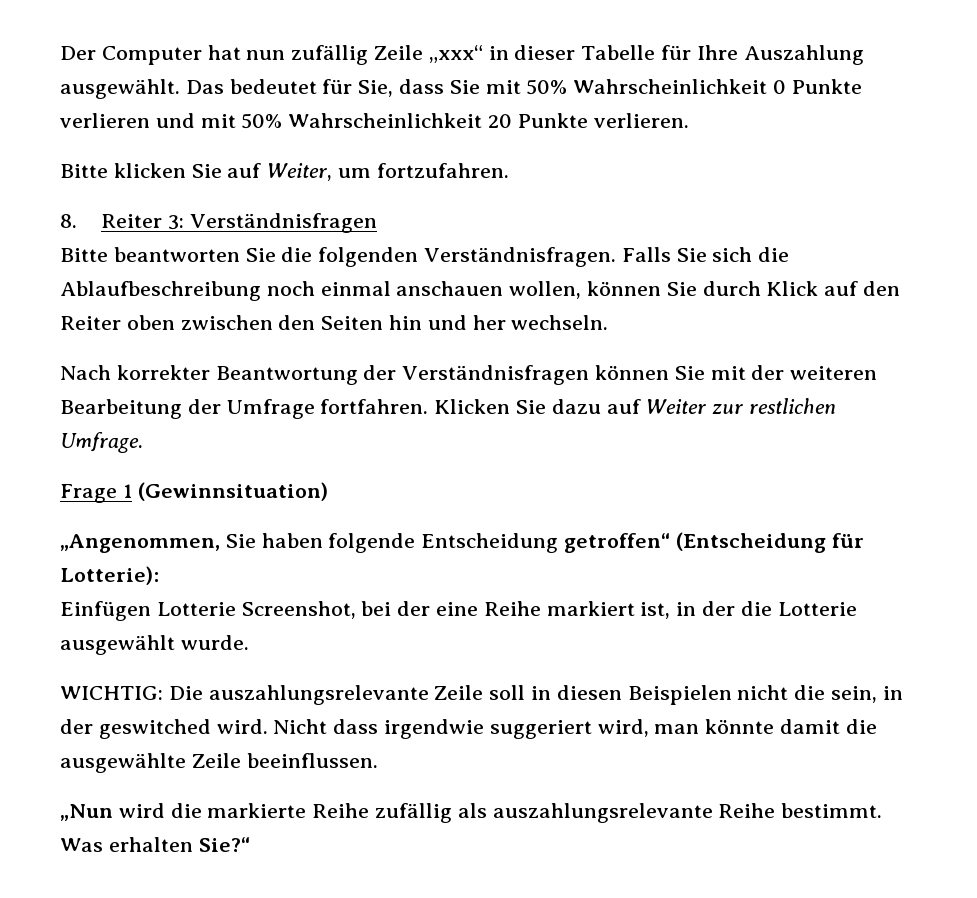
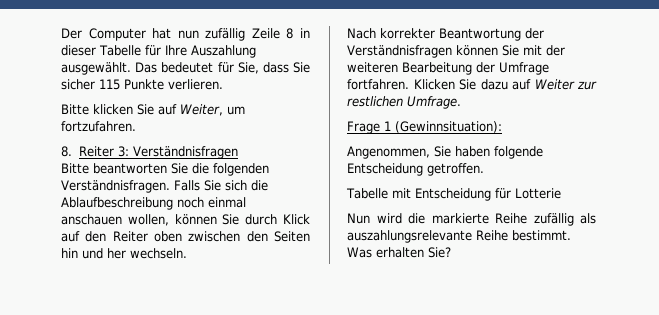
- Der Computer hat nun zufällig Zeile „xxx“ in dieser Tabelle für Ihre Auszahlung ausgewählt.
+ Der Computer hat nun zufällig Zeile 8 in dieser Tabelle für Ihre Auszahlung ausgewählt.
- Das bedeutet für Sie, dass Sie mit 50% Wahrscheinlichkeit 0 Punkte verlieren und mit 50% Wahrscheinlichkeit 20 Punkte verlieren.
+ Das bedeutet für Sie, dass Sie sicher 115 Punkte verlieren.
- Frage 1 (Gewinnsituation)
- „Angenommen, Sie haben folgende Entscheidung getroffen“ (Entscheidung für Lotterie):
- Einfügen Lotterie Screenshot, bei der eine Reihe markiert ist, in der die Lotterie ausgewählt wurde.
- WICHTIG: Die auszahlungsrelevante Zeile soll in diesen Beispielen nicht die sein, in der geswitched wird. Nicht dass irgendwie suggeriert wird, man könnte damit die ausgewählte Zeile beeinflussen.
- „Nun wird die markierte Reihe zufällig als auszahlungsrelevante Reihe bestimmt.
+ Frage 1 (Gewinnsituation):
+ Angenommen, Sie haben folgende Entscheidung getroffen.
+ Tabelle mit Entscheidung für Lotterie
+ Nun wird die markierte Reihe zufällig als auszahlungsrelevante Reihe bestimmt.
- Was erhalten Sie?“
+ Was erhalten Sie?

